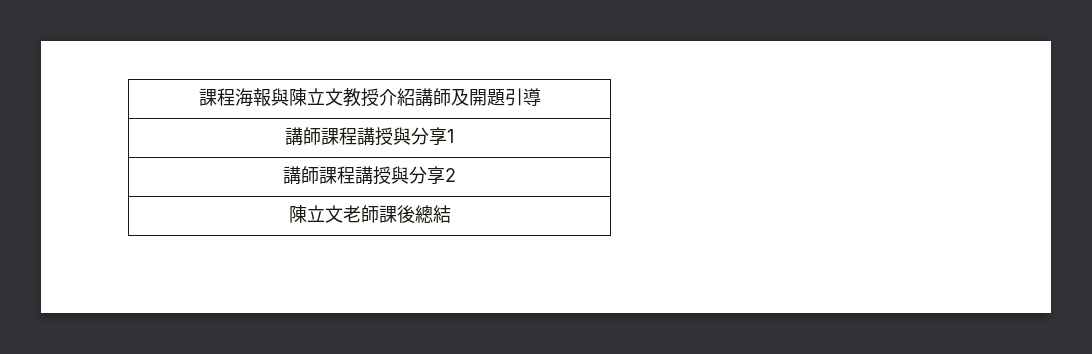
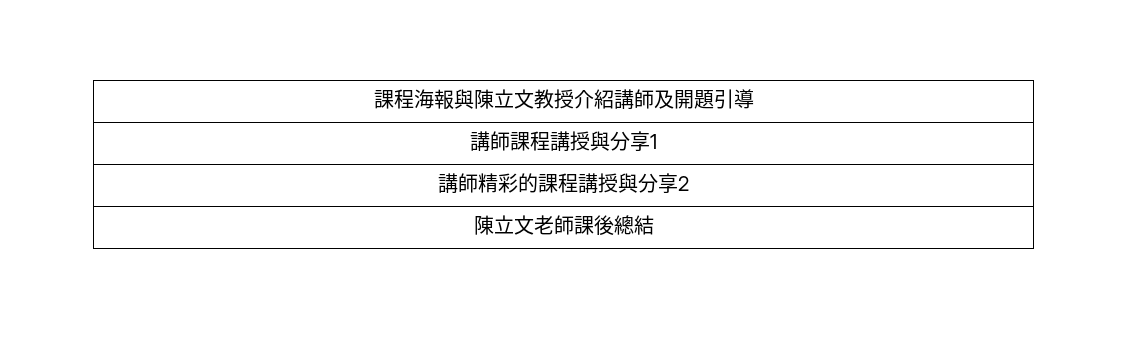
- 講師課程講授與分享2
+ 講師精彩的課程講授與分享2

